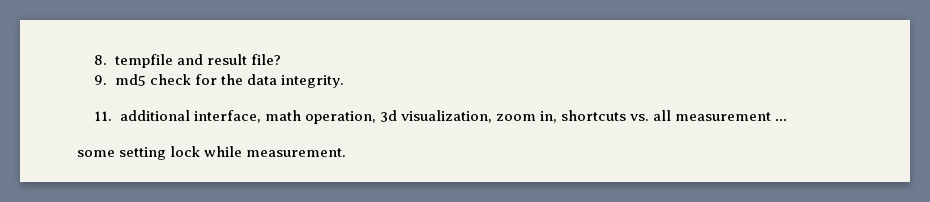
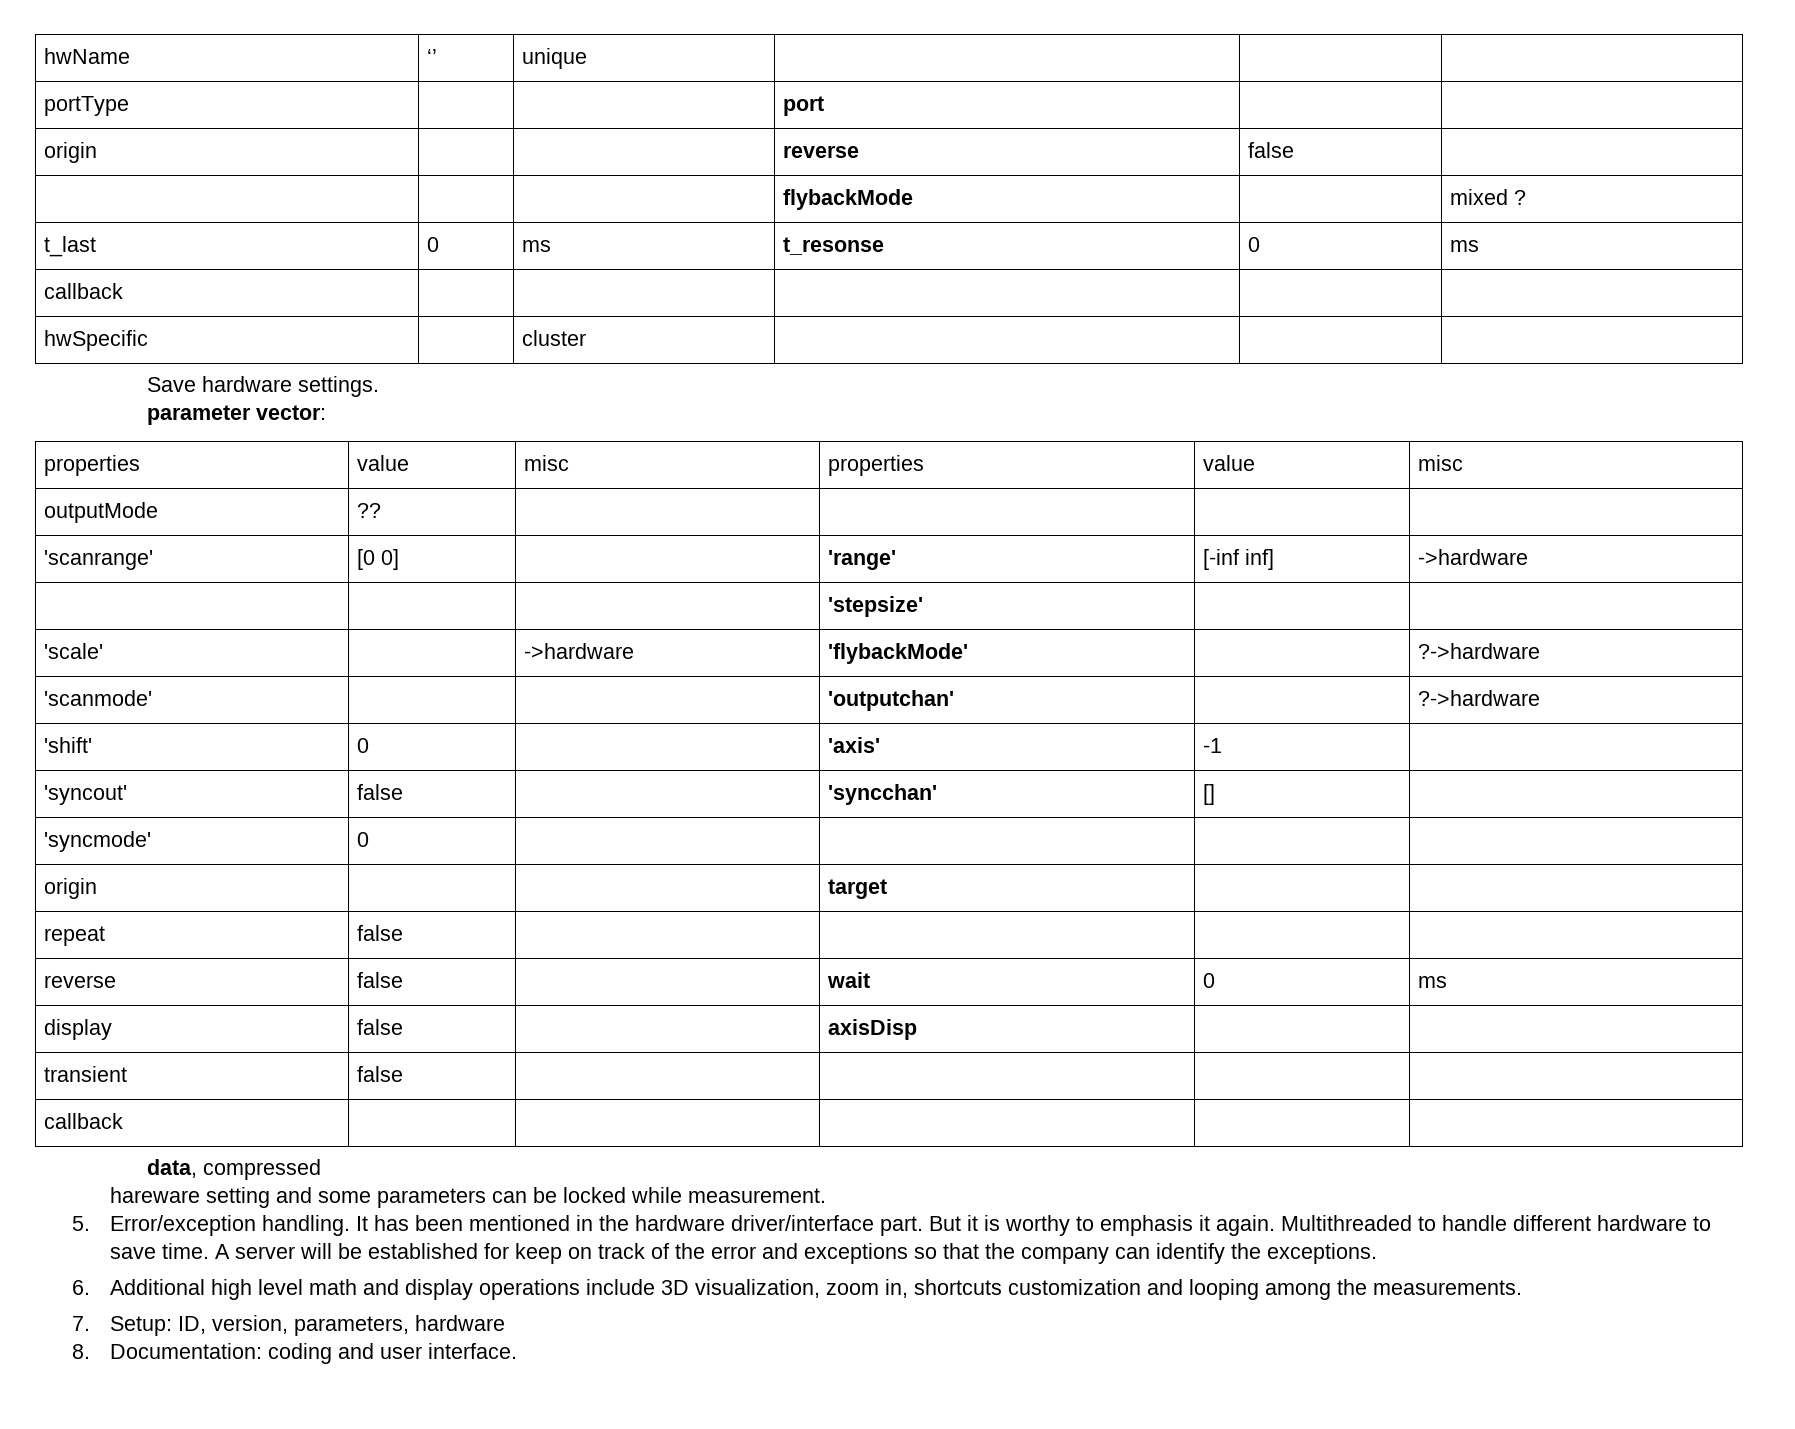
- 8. tempfile and result file?
- 9. md5 check for the data integrity.
- 11. additional interface, math operation, 3d visualization, zoom in, shortcuts vs. all measurement …
- some setting lock while measurement.
+ hwName | ‘’ | unique | | |
+ portType | | | port | |
+ origin | | | reverse | false |
+ | | | flybackMode | | mixed ?
+ t_last | 0 | ms | t_resonse | 0 | ms
+ callback | | | | |
+ hwSpecific | | cluster | | |
+ Save hardware settings.
+ parameter vector:
+ properties | value | misc | properties | value | misc
+ outputMode | ?? | | | |
+ 'scanrange' | [0 0] | | 'range' | [-inf inf] | ->hardware
+ | | | 'stepsize' | |
+ 'scale' | | ->hardware | 'flybackMode' | | ?->hardware
+ 'scanmode' | | | 'outputchan' | | ?->hardware
+ 'shift' | 0 | | 'axis' | -1 |
+ 'syncout' | false | | 'syncchan' | [] |
+ 'syncmode' | 0 | | | |
+ origin | | | target | |
+ repeat | false | | | |
+ reverse | false | | wait | 0 | ms
+ display | false | | axisDisp | |
+ transient | false | | | |
+ callback | | | | |
+ data, compressed
+ hareware setting and some parameters can be locked while measurement.
+ 5. Error/exception handling. It has been mentioned in the hardware driver/interface part. But it is worthy to emphasis it again. Multithreaded to handle different hardware to save time. A server will be established for keep on track of the error and exceptions so that the company can identify the exceptions.
+ 6. Additional high level math and display operations include 3D visualization, zoom in, shortcuts customization and looping among the measurements.
+ 7. Setup: ID, version, parameters, hardware
+ 8. Documentation: coding and user interface.

